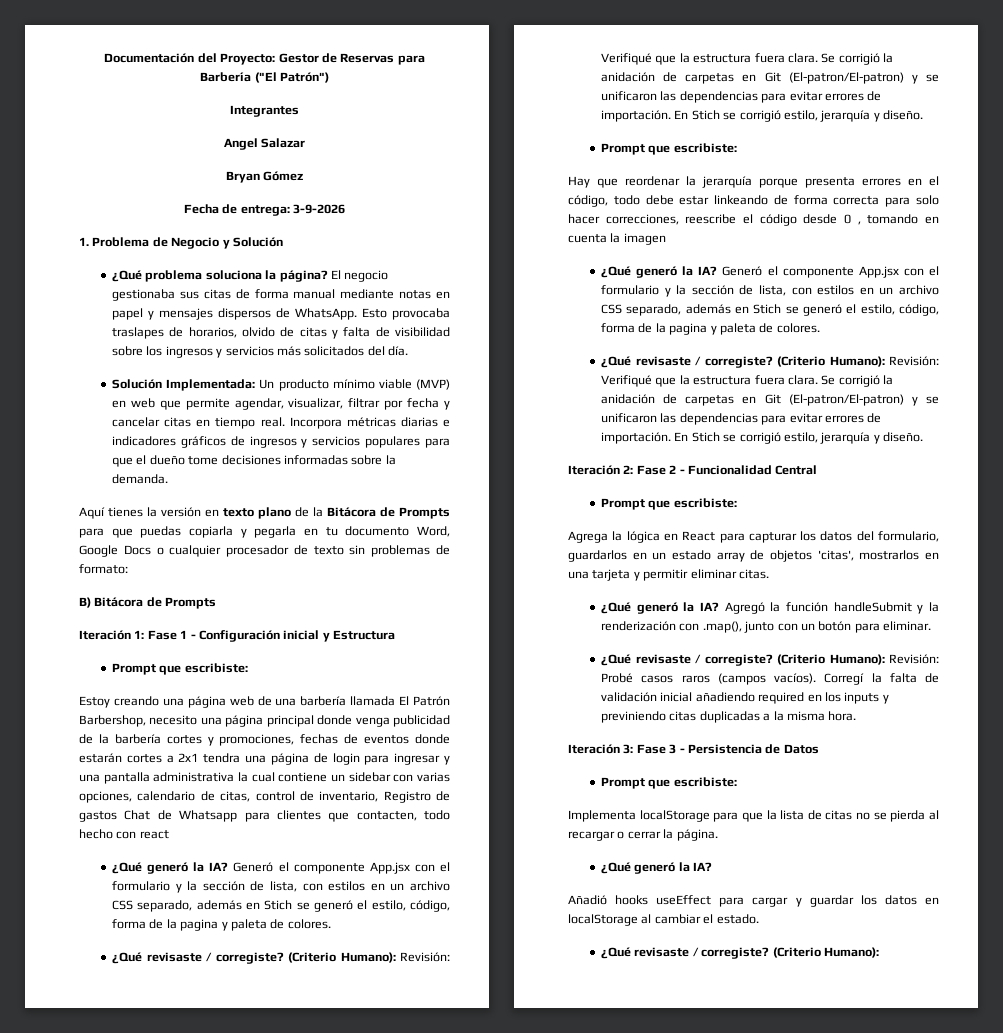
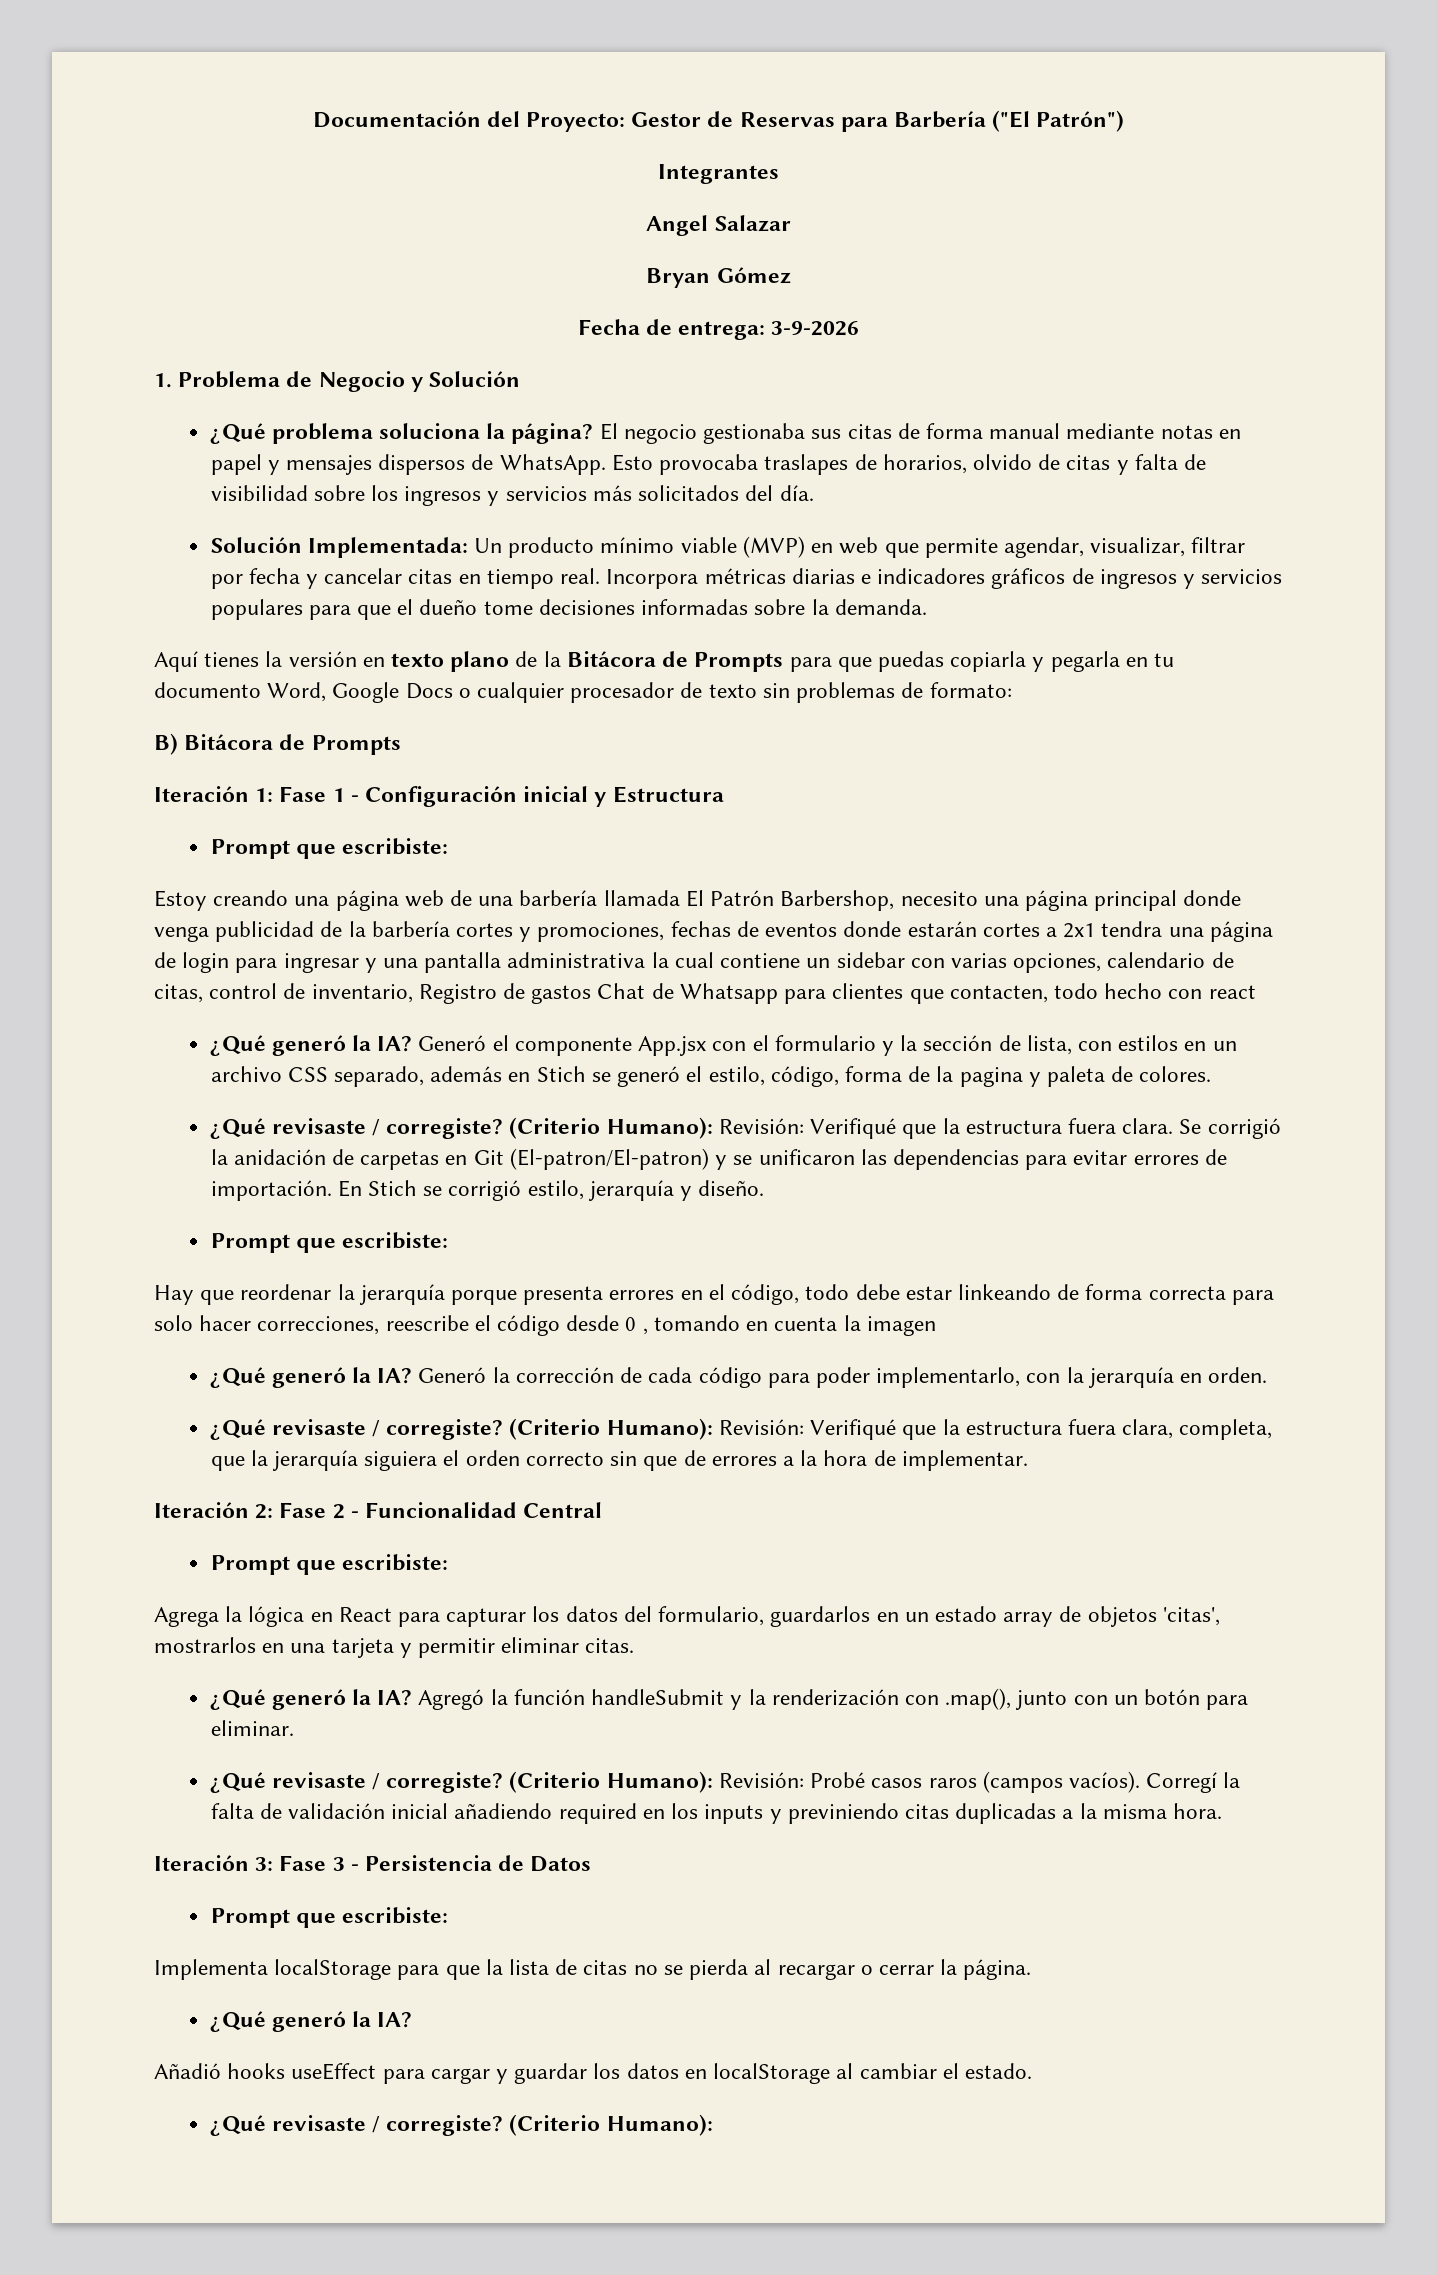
  Hay que reordenar la jerarquía porque presenta errores en el código, todo debe estar linkeando de forma correcta para solo hacer correcciones, reescribe el código desde 0 , tomando en cuenta la imagen
- ¿Qué generó la IA? Generó el componente App.jsx con el formulario y la sección de lista, con estilos en un archivo CSS separado, además en Stich se generó el estilo, código, forma de la pagina y paleta de colores.
- ¿Qué revisaste / corregiste? (Criterio Humano): Revisión: Verifiqué que la estructura fuera clara. Se corrigió la anidación de carpetas en Git (El-patron/El-patron) y se unificaron las dependencias para evitar errores de importación. En Stich se corrigió estilo, jerarquía y diseño.
+ ¿Qué generó la IA? Generó la corrección de cada código para poder implementarlo, con la jerarquía en orden.
+ ¿Qué revisaste / corregiste? (Criterio Humano): Revisión: Verifiqué que la estructura fuera clara, completa, que la jerarquía siguiera el orden correcto sin que de errores a la hora de implementar.

